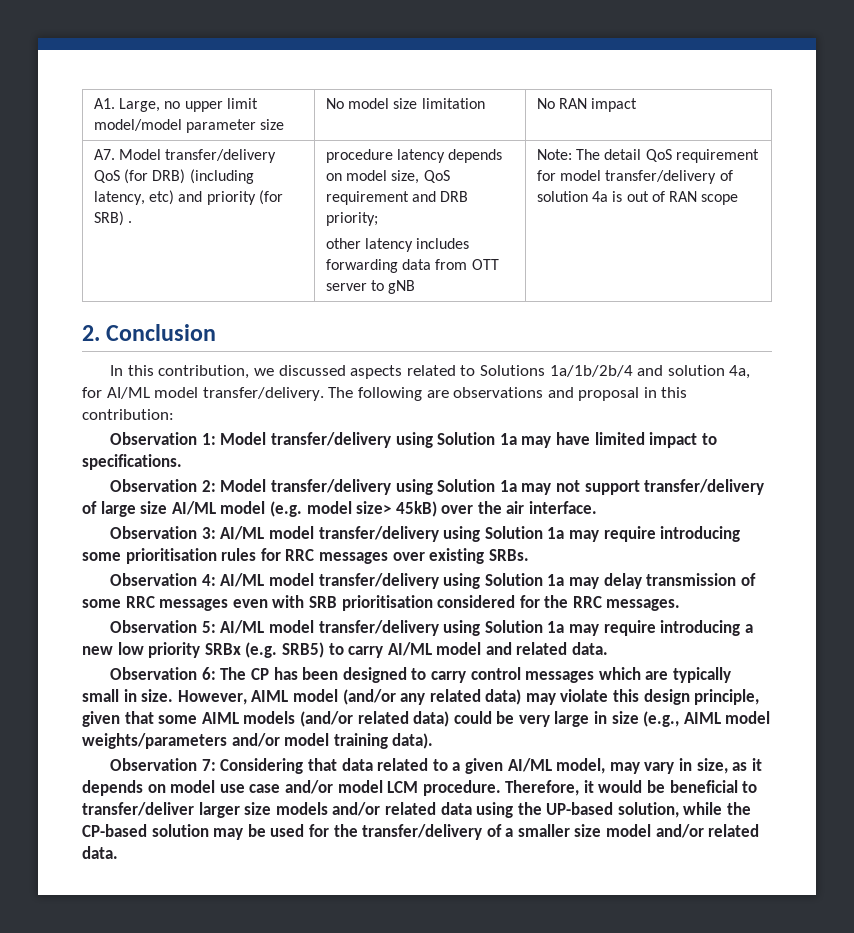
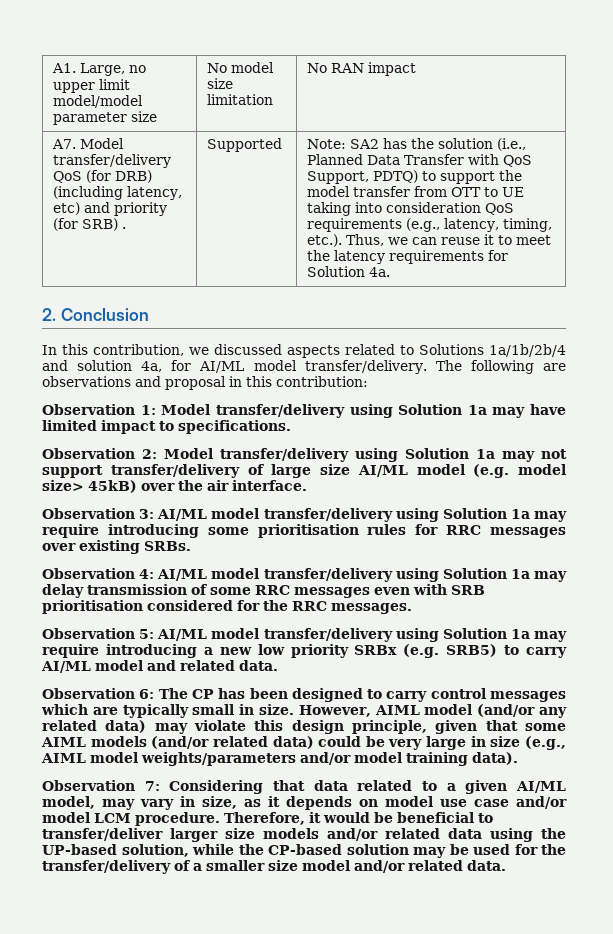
- procedure latency depends on model size, QoS requirement and DRB priority;
- other latency includes forwarding data from OTT server to gNB | Note: The detail QoS requirement for model transfer/delivery of solution 4a is out of RAN scope
+ Supported | Note: SA2 has the solution (i.e., Planned Data Transfer with QoS Support, PDTQ) to support the model transfer from OTT to UE taking into consideration QoS requirements (e.g., latency, timing, etc.). Thus, we can reuse it to meet the latency requirements for Solution 4a.

